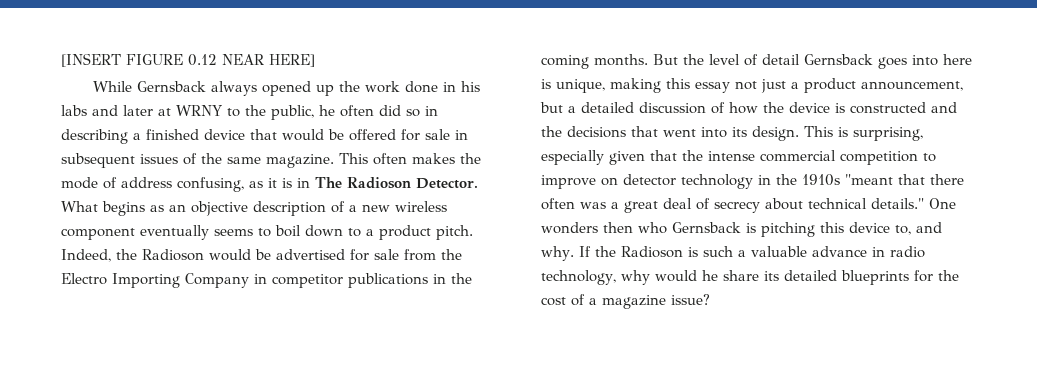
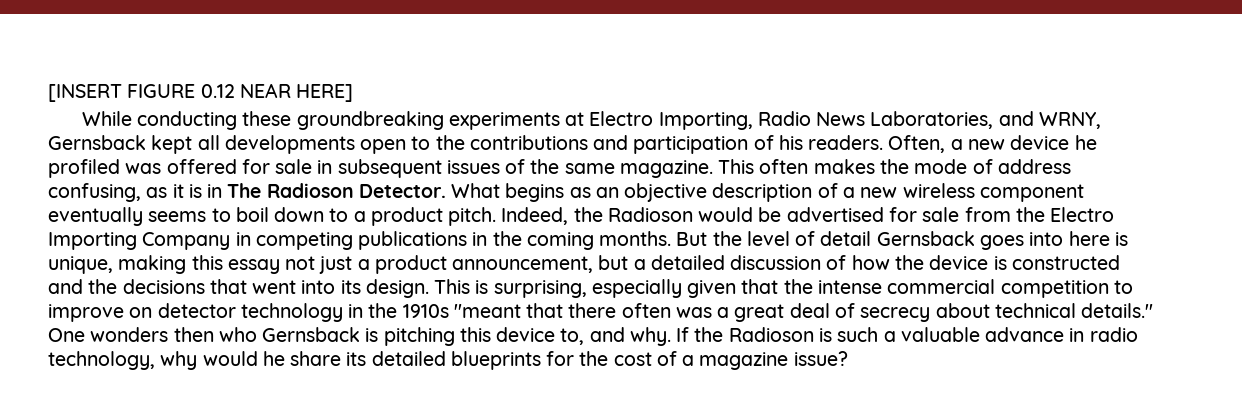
- While Gernsback always opened up the work done in his labs and later at WRNY to the public, he often did so in describing a finished device that would be offered for sale in subsequent issues of the same magazine.
+ While conducting these groundbreaking experiments at Electro Importing, Radio News Laboratories, and WRNY, Gernsback kept all developments open to the contributions and participation of his readers. Often, a new device he profiled was offered for sale in subsequent issues of the same magazine.
- Indeed, the Radioson would be advertised for sale from the Electro Importing Company in competitor publications in the coming months.
+ Indeed, the Radioson would be advertised for sale from the Electro Importing Company in competing publications in the coming months.

